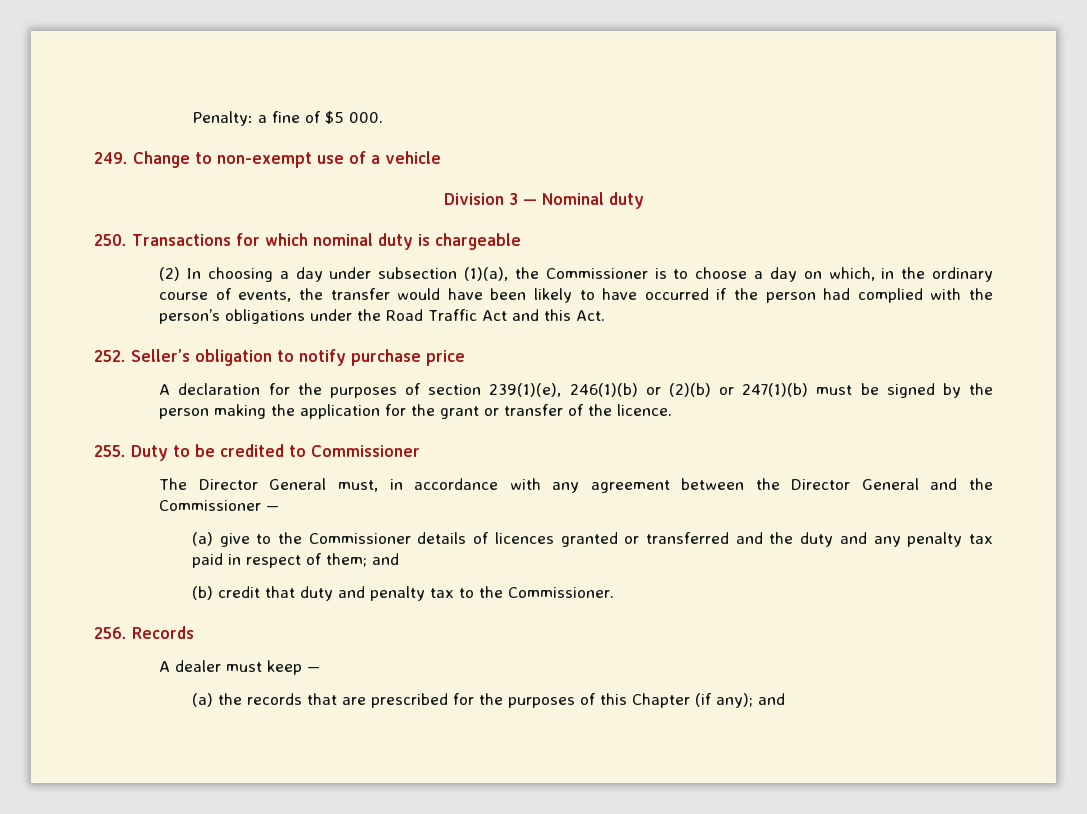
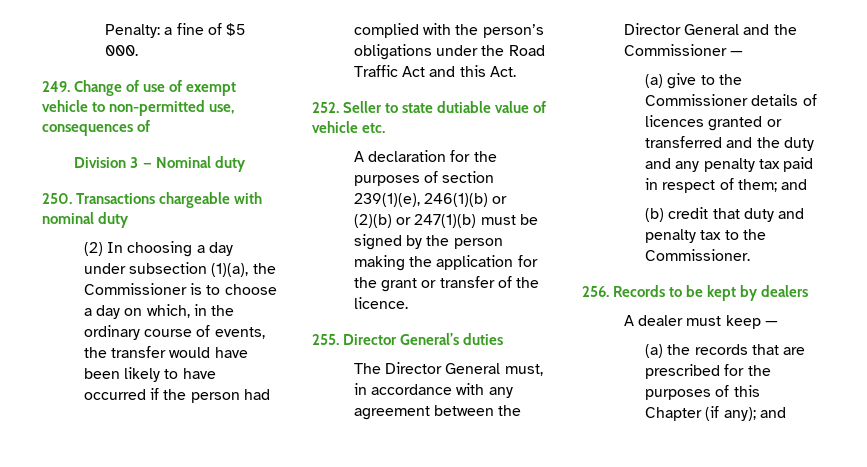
- 249. Change to non-exempt use of a vehicle
+ 249. Change of use of exempt vehicle to non-permitted use, consequences of
- 250. Transactions for which nominal duty is chargeable
+ 250. Transactions chargeable with nominal duty
- 252. Seller’s obligation to notify purchase price
+ 252. Seller to state dutiable value of vehicle etc.
- 255. Duty to be credited to Commissioner
+ 255. Director General’s duties
- 256. Records
+ 256. Records to be kept by dealers

